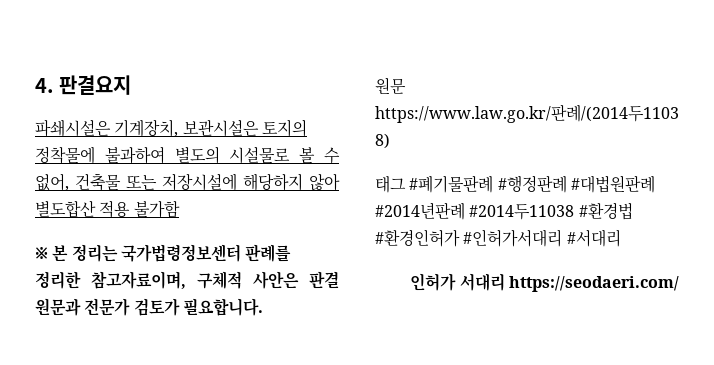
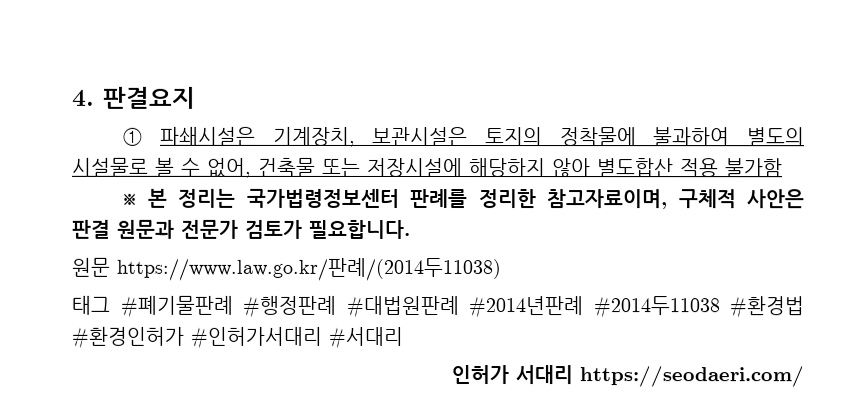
- 파쇄시설은 기계장치, 보관시설은 토지의 정착물에 불과하여 별도의 시설물로 볼 수 없어, 건축물 또는 저장시설에 해당하지 않아 별도합산 적용 불가함
+ ① 파쇄시설은 기계장치, 보관시설은 토지의 정착물에 불과하여 별도의 시설물로 볼 수 없어, 건축물 또는 저장시설에 해당하지 않아 별도합산 적용 불가함

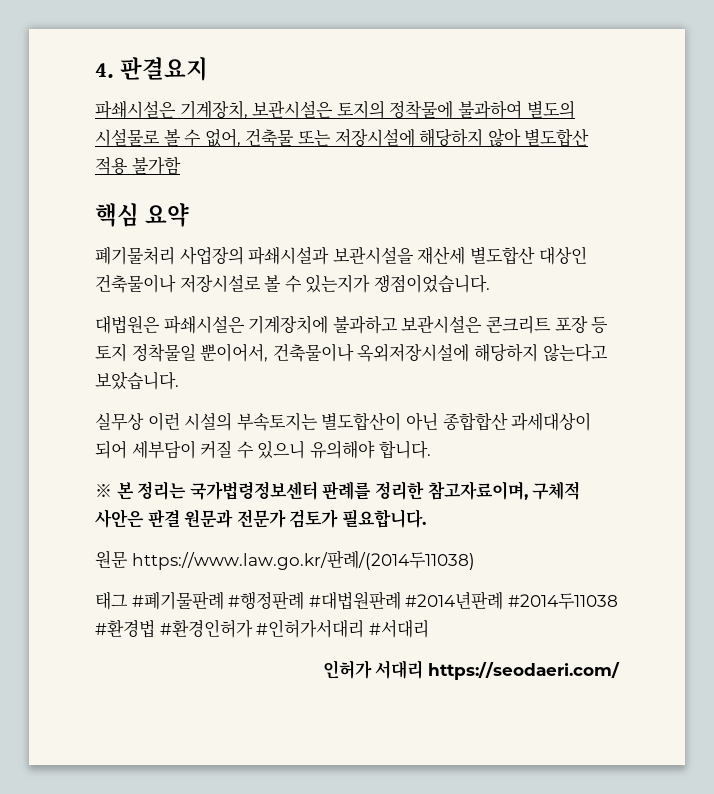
- ① 파쇄시설은 기계장치, 보관시설은 토지의 정착물에 불과하여 별도의 시설물로 볼 수 없어, 건축물 또는 저장시설에 해당하지 않아 별도합산 적용 불가함
+ 파쇄시설은 기계장치, 보관시설은 토지의 정착물에 불과하여 별도의 시설물로 볼 수 없어, 건축물 또는 저장시설에 해당하지 않아 별도합산 적용 불가함
+ 핵심 요약
+ 폐기물처리 사업장의 파쇄시설과 보관시설을 재산세 별도합산 대상인 건축물이나 저장시설로 볼 수 있는지가 쟁점이었습니다.
+ 대법원은 파쇄시설은 기계장치에 불과하고 보관시설은 콘크리트 포장 등 토지 정착물일 뿐이어서, 건축물이나 옥외저장시설에 해당하지 않는다고 보았습니다.
+ 실무상 이런 시설의 부속토지는 별도합산이 아닌 종합합산 과세대상이 되어 세부담이 커질 수 있으니 유의해야 합니다.

